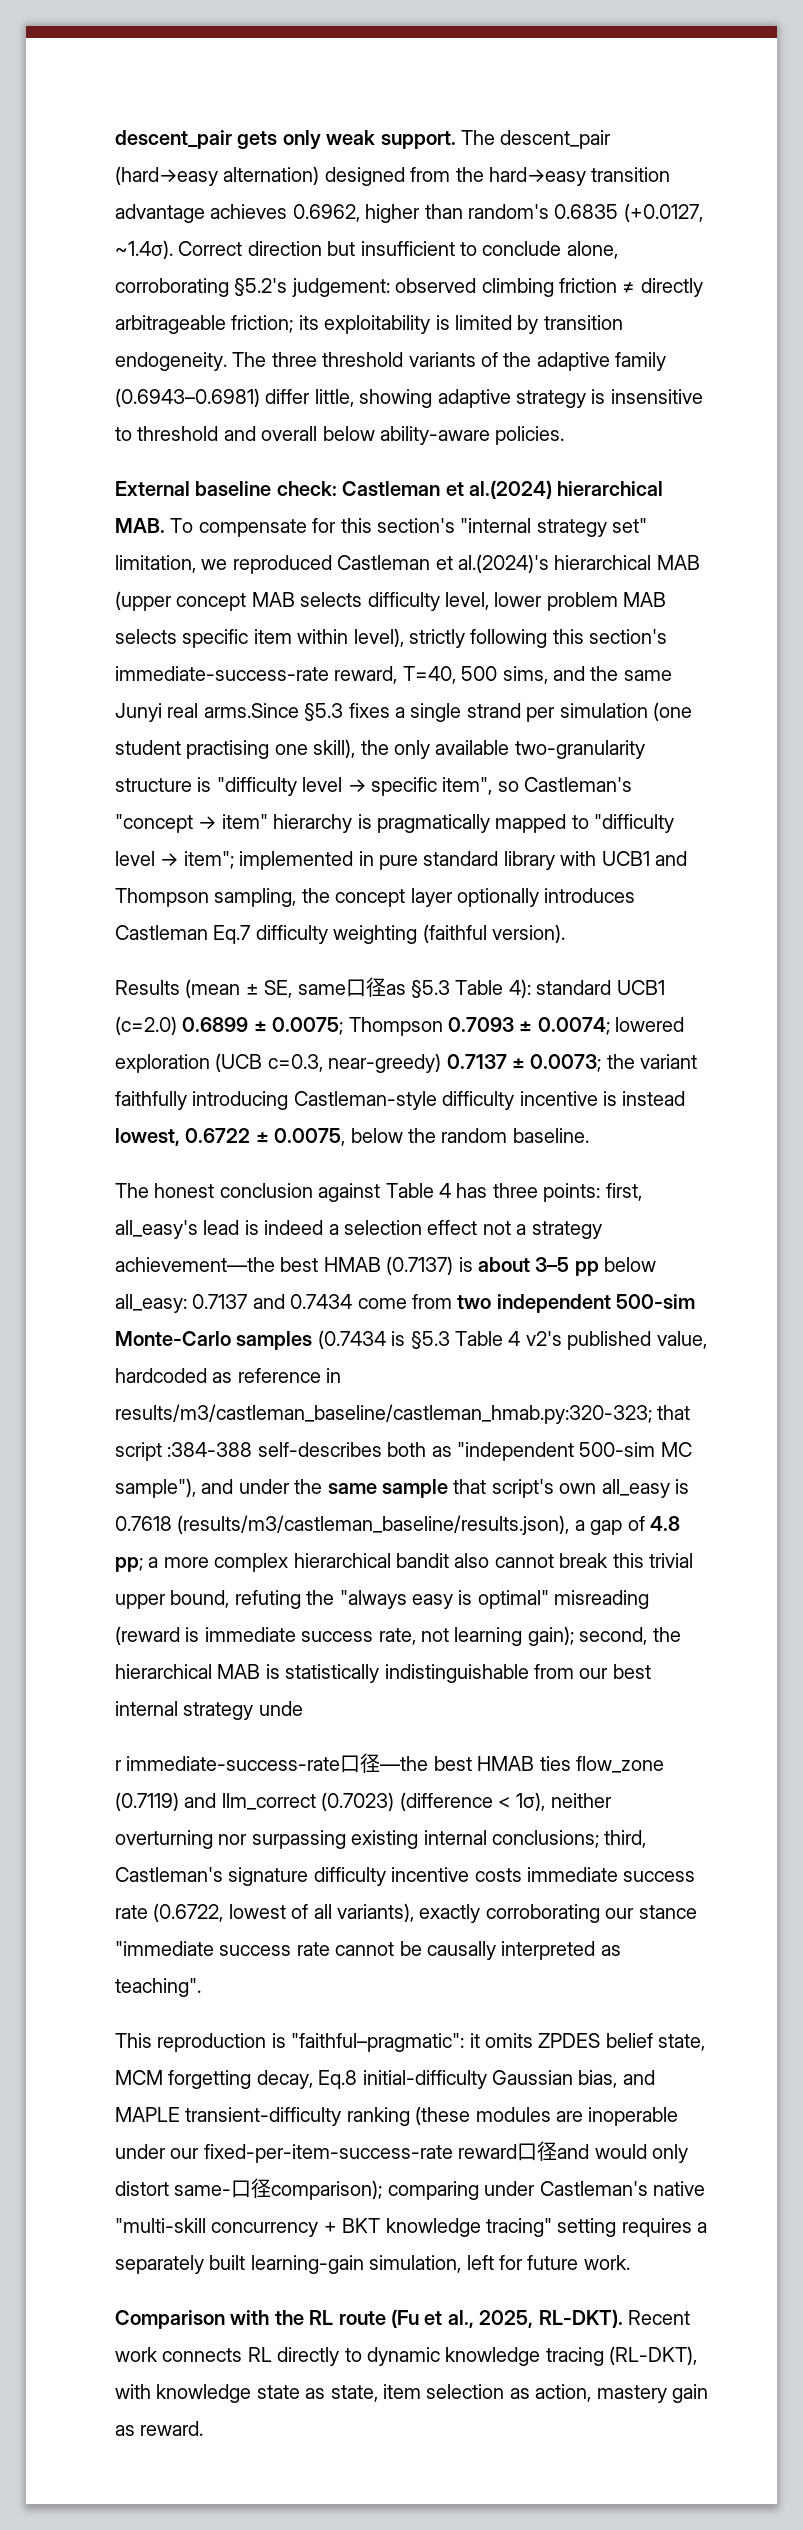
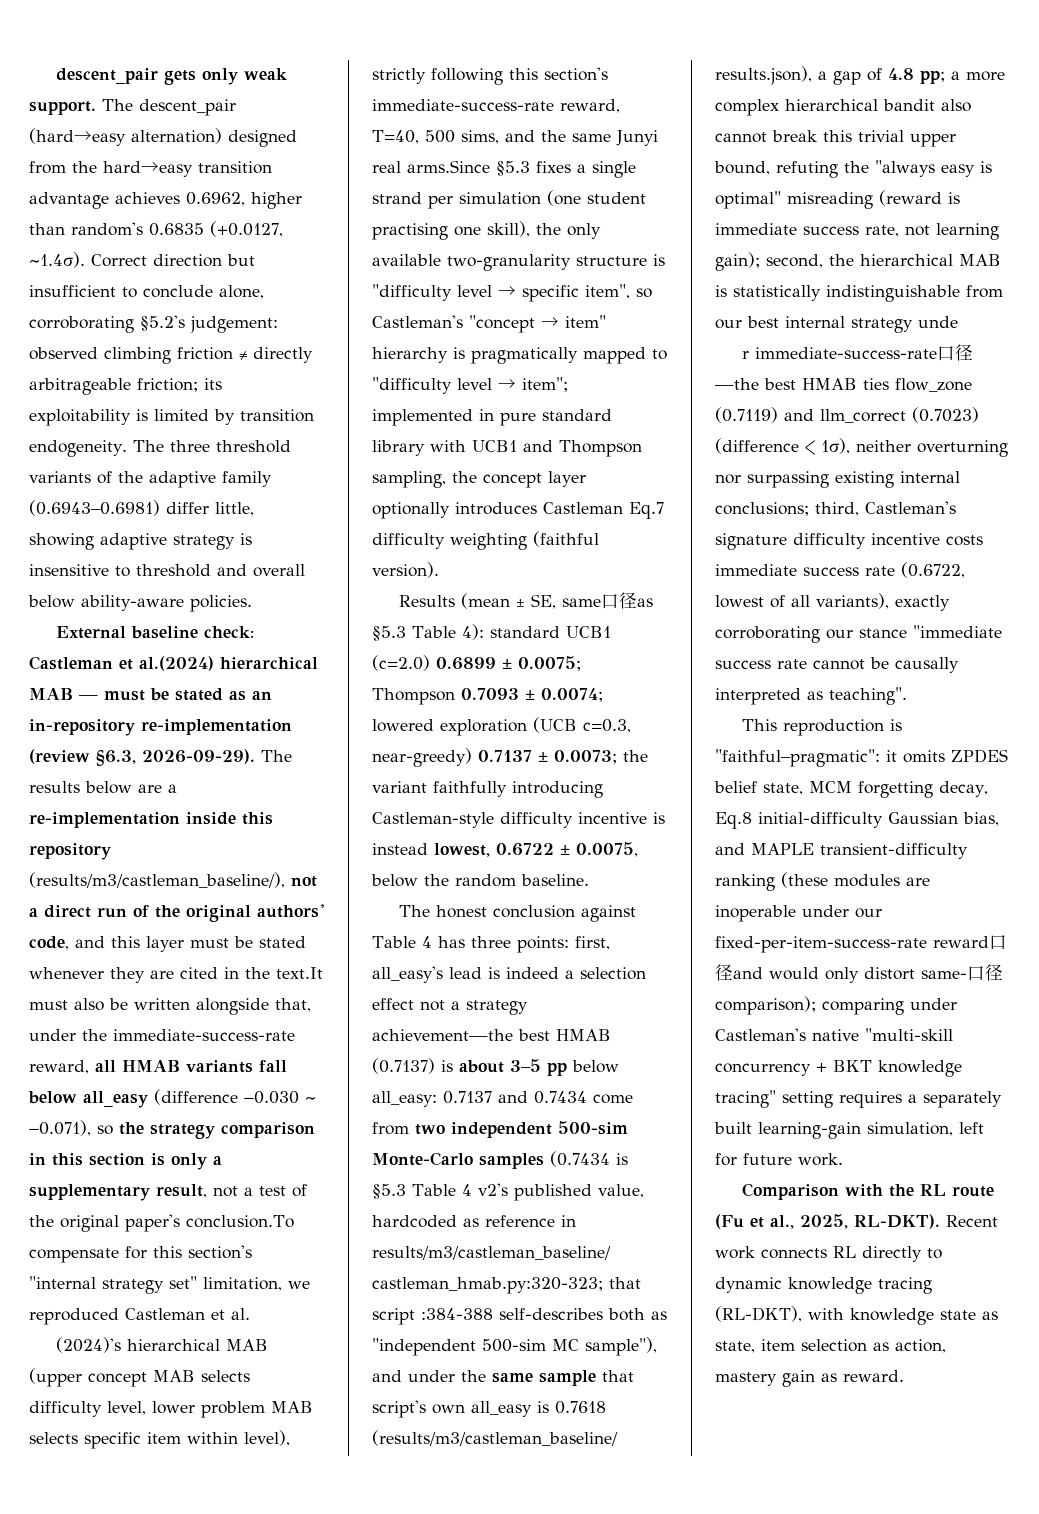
- Castleman et al.(2024) hierarchical MAB. To compensate for this section's "internal strategy set" limitation, we reproduced Castleman et al.(2024)'s hierarchical MAB (upper concept MAB selects difficulty level, lower problem MAB selects specific item within level), strictly following this section's immediate-success-rate reward, T=40, 500 sims, and the same Junyi real arms.Since §5.3 fixes a single strand per simulation (one student practising one skill), the only available two-granularity structure is "difficulty level → specific item", so Castleman's "concept → item" hierarchy is pragmatically mapped to "difficulty level → item";
+ Castleman et al.(2024) hierarchical MAB — must be stated as an in-repository re-implementation (review §6.3, 2026-09-29). The results below are a re-implementation inside this repository (results/m3/castleman_baseline/), not a direct run of the original authors' code, and this layer must be stated whenever they are cited in the text.It must also be written alongside that, under the immediate-success-rate reward, all HMAB variants fall below all_easy (difference −0.030 ~ −0.071), so the strategy comparison in this section is only a supplementary result, not a test of the original paper's conclusion.To compensate for this section's "internal strategy set" limitation, we reproduced Castleman et al.
+ (2024)'s hierarchical MAB (upper concept MAB selects difficulty level, lower problem MAB selects specific item within level), strictly following this section's immediate-success-rate reward, T=40, 500 sims, and the same Junyi real arms.Since §5.3 fixes a single strand per simulation (one student practising one skill), the only available two-granularity structure is "difficulty level → specific item", so Castleman's "concept → item" hierarchy is pragmatically mapped to "difficulty level → item";

